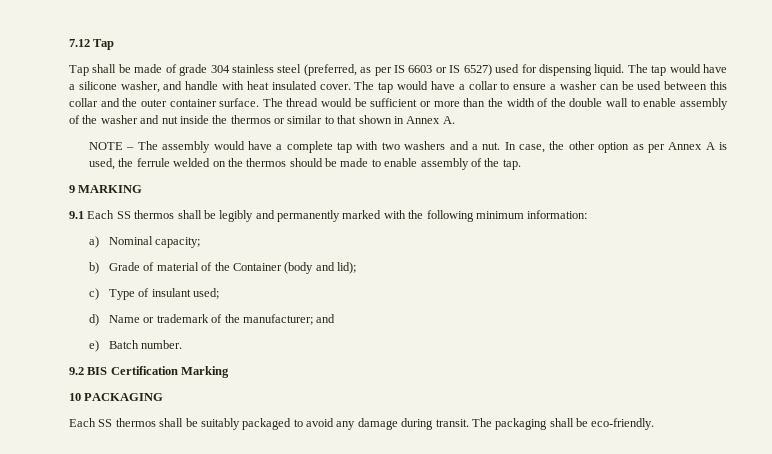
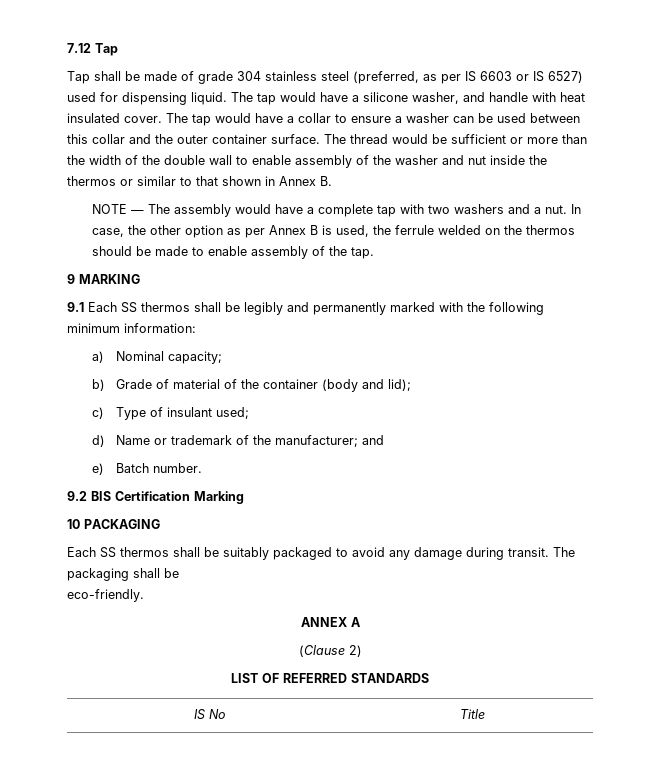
- The thread would be sufficient or more than the width of the double wall to enable assembly of the washer and nut inside the thermos or similar to that shown in Annex A.
+ The thread would be sufficient or more than the width of the double wall to enable assembly of the washer and nut inside the thermos or similar to that shown in Annex B.
- NOTE – The assembly would have a complete tap with two washers and a nut.
+ NOTE — The assembly would have a complete tap with two washers and a nut.
- In case, the other option as per Annex A is used, the ferrule welded on the thermos should be made to enable assembly of the tap.
+ In case, the other option as per Annex B is used, the ferrule welded on the thermos should be made to enable assembly of the tap.
- b) Grade of material of the Container (body and lid);
+ b) Grade of material of the container (body and lid);
- The packaging shall be eco-friendly.
+ The packaging shall be
+ eco-friendly.
+ ANNEX A
+ (Clause 2)
+ LIST OF REFERRED STANDARDS
+ IS No | Title

